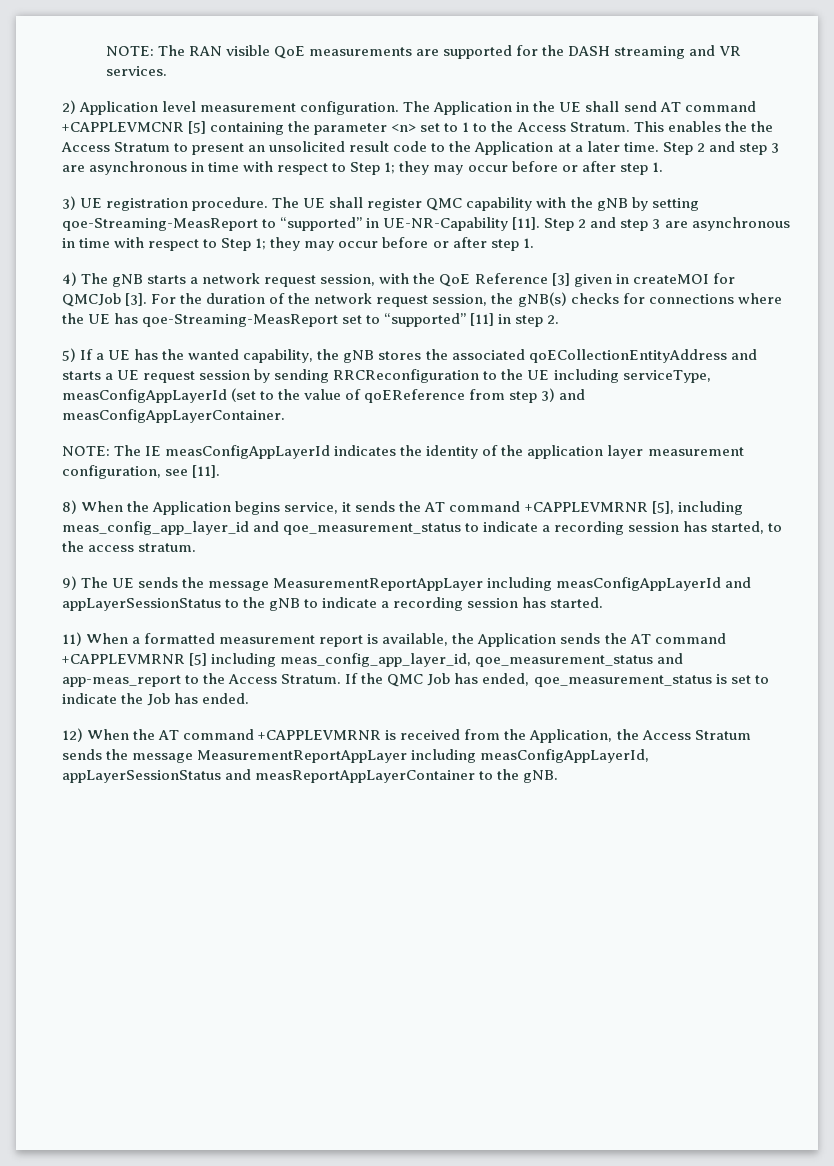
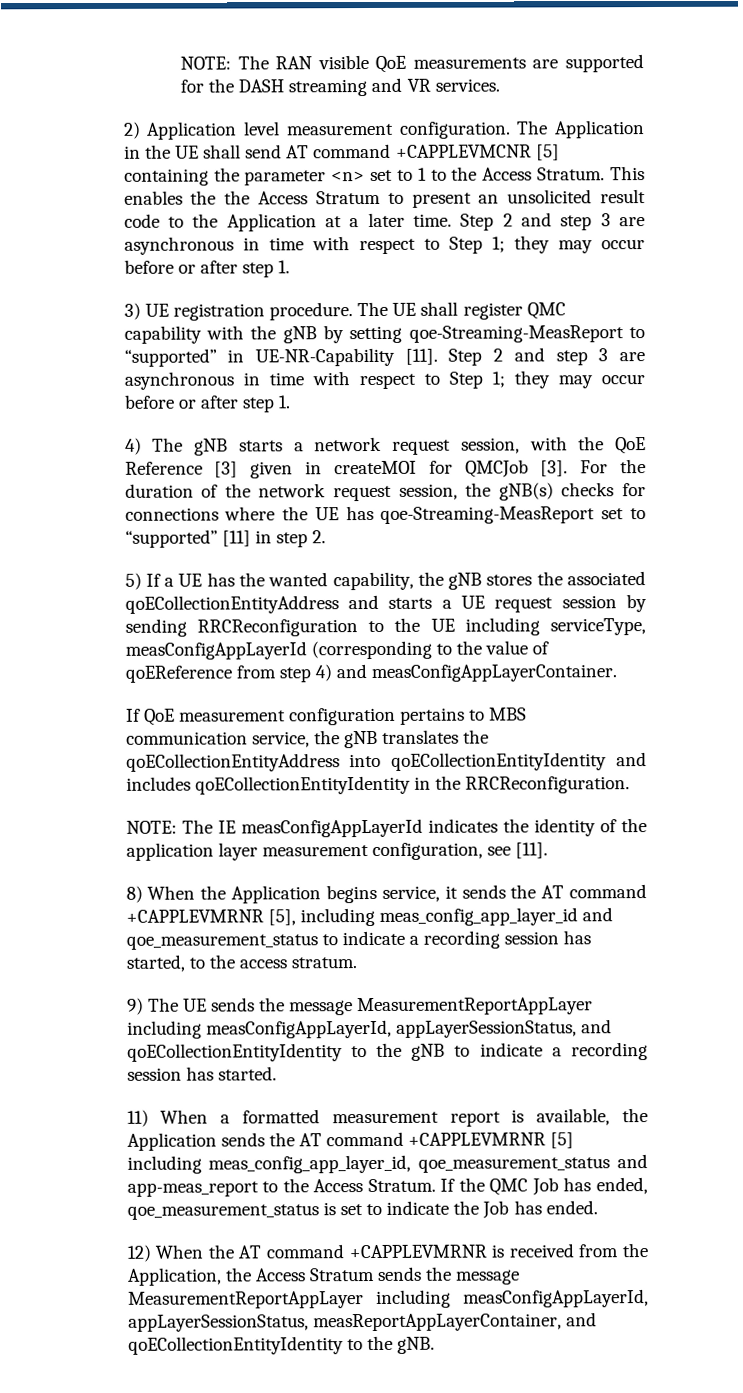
- 5) If a UE has the wanted capability, the gNB stores the associated qoECollectionEntityAddress and starts a UE request session by sending RRCReconfiguration to the UE including serviceType, measConfigAppLayerId (set to the value of qoEReference from step 3) and measConfigAppLayerContainer.
+ 5) If a UE has the wanted capability, the gNB stores the associated qoECollectionEntityAddress and starts a UE request session by sending RRCReconfiguration to the UE including serviceType, measConfigAppLayerId (corresponding to the value of qoEReference from step 4) and measConfigAppLayerContainer.
+ If QoE measurement configuration pertains to MBS communication service, the gNB translates the qoECollectionEntityAddress into qoECollectionEntityIdentity and includes qoECollectionEntityIdentity in the RRCReconfiguration.
- 9) The UE sends the message MeasurementReportAppLayer including measConfigAppLayerId and appLayerSessionStatus to the gNB to indicate a recording session has started.
+ 9) The UE sends the message MeasurementReportAppLayer including measConfigAppLayerId, appLayerSessionStatus, and qoECollectionEntityIdentity to the gNB to indicate a recording session has started.
- 12) When the AT command +CAPPLEVMRNR is received from the Application, the Access Stratum sends the message MeasurementReportAppLayer including measConfigAppLayerId, appLayerSessionStatus and measReportAppLayerContainer to the gNB.
+ 12) When the AT command +CAPPLEVMRNR is received from the Application, the Access Stratum sends the message MeasurementReportAppLayer including measConfigAppLayerId, appLayerSessionStatus, measReportAppLayerContainer, and qoECollectionEntityIdentity to the gNB.

